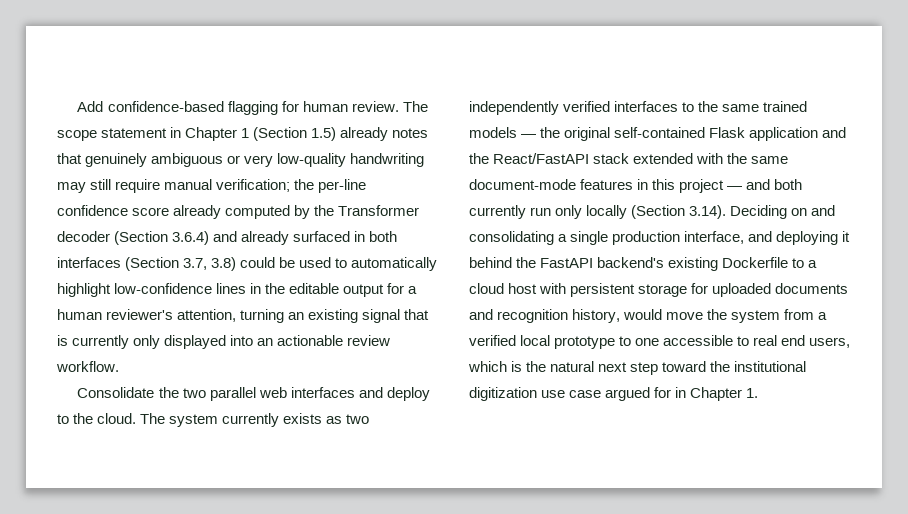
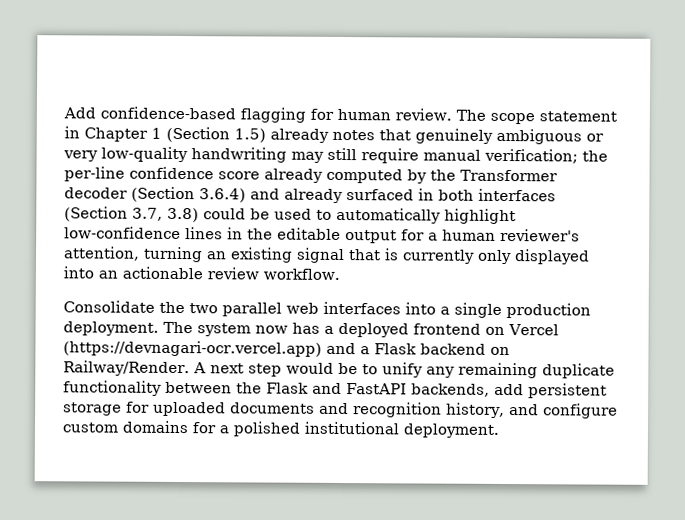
- Consolidate the two parallel web interfaces and deploy to the cloud. The system currently exists as two independently verified interfaces to the same trained models — the original self-contained Flask application and the React/FastAPI stack extended with the same document-mode features in this project — and both currently run only locally (Section 3.14). Deciding on and consolidating a single production interface, and deploying it behind the FastAPI backend's existing Dockerfile to a cloud host with persistent storage for uploaded documents and recognition history, would move the system from a verified local prototype to one accessible to real end users, which is the natural next step toward the institutional digitization use case argued for in Chapter 1.
+ Consolidate the two parallel web interfaces into a single production deployment. The system now has a deployed frontend on Vercel (https://devnagari-ocr.vercel.app) and a Flask backend on Railway/Render. A next step would be to unify any remaining duplicate functionality between the Flask and FastAPI backends, add persistent storage for uploaded documents and recognition history, and configure custom domains for a polished institutional deployment.

